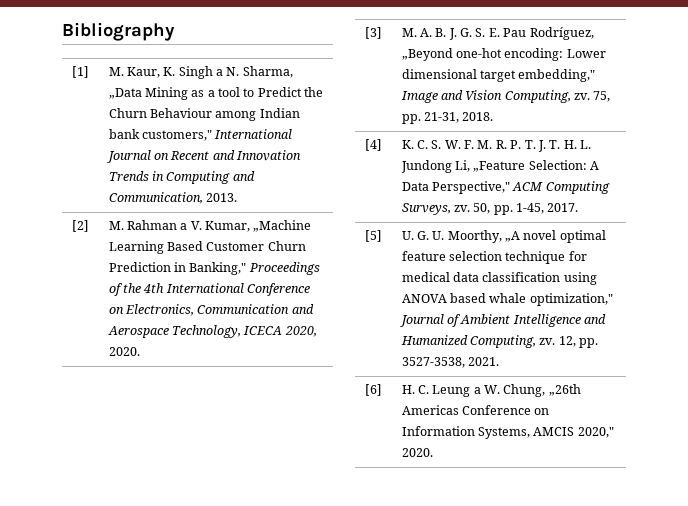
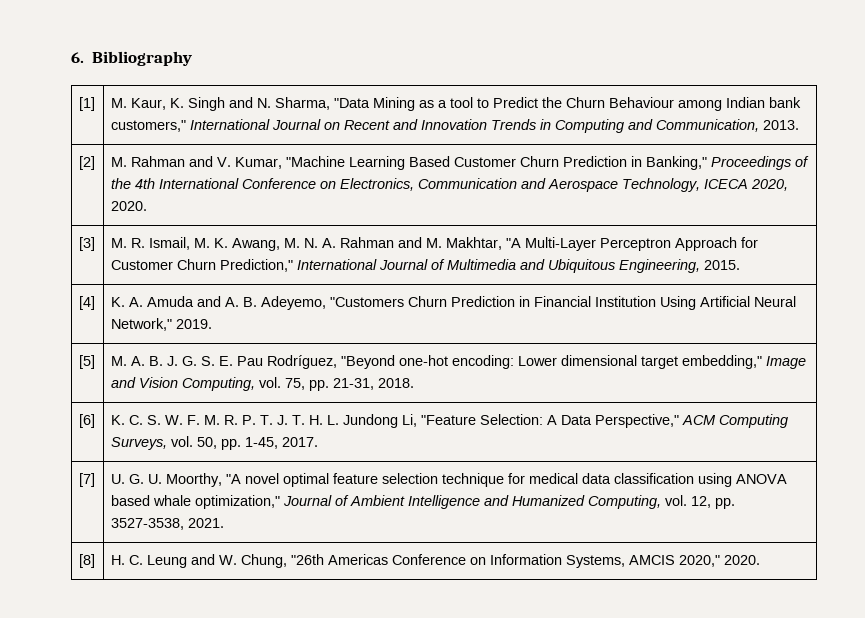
- Bibliography
+ 6. Bibliography
- [1] | M. Kaur, K. Singh a N. Sharma, „Data Mining as a tool to Predict the Churn Behaviour among Indian bank customers," International Journal on Recent and Innovation Trends in Computing and Communication, 2013.
+ [1] | M. Kaur, K. Singh and N. Sharma, "Data Mining as a tool to Predict the Churn Behaviour among Indian bank customers," International Journal on Recent and Innovation Trends in Computing and Communication, 2013.
- [2] | M. Rahman a V. Kumar, „Machine Learning Based Customer Churn Prediction in Banking," Proceedings of the 4th International Conference on Electronics, Communication and Aerospace Technology, ICECA 2020, 2020.
+ [2] | M. Rahman and V. Kumar, "Machine Learning Based Customer Churn Prediction in Banking," Proceedings of the 4th International Conference on Electronics, Communication and Aerospace Technology, ICECA 2020, 2020.
- [3] | M. A. B. J. G. S. E. Pau Rodríguez, „Beyond one-hot encoding: Lower dimensional target embedding," Image and Vision Computing, zv. 75, pp. 21-31, 2018.
+ [3] | M. R. Ismail, M. K. Awang, M. N. A. Rahman and M. Makhtar, "A Multi-Layer Perceptron Approach for Customer Churn Prediction," International Journal of Multimedia and Ubiquitous Engineering, 2015.
+ [4] | K. A. Amuda and A. B. Adeyemo, "Customers Churn Prediction in Financial Institution Using Artificial Neural Network," 2019.
+ [5] | M. A. B. J. G. S. E. Pau Rodríguez, "Beyond one-hot encoding: Lower dimensional target embedding," Image and Vision Computing, vol. 75, pp. 21-31, 2018.
- [4] | K. C. S. W. F. M. R. P. T. J. T. H. L. Jundong Li, „Feature Selection: A Data Perspective," ACM Computing Surveys, zv. 50, pp. 1-45, 2017.
+ [6] | K. C. S. W. F. M. R. P. T. J. T. H. L. Jundong Li, "Feature Selection: A Data Perspective," ACM Computing Surveys, vol. 50, pp. 1-45, 2017.
- [5] | U. G. U. Moorthy, „A novel optimal feature selection technique for medical data classification using ANOVA based whale optimization," Journal of Ambient Intelligence and Humanized Computing, zv. 12, pp. 3527-3538, 2021.
+ [7] | U. G. U. Moorthy, "A novel optimal feature selection technique for medical data classification using ANOVA based whale optimization," Journal of Ambient Intelligence and Humanized Computing, vol. 12, pp. 3527-3538, 2021.
- [6] | H. C. Leung a W. Chung, „26th Americas Conference on Information Systems, AMCIS 2020," 2020.
+ [8] | H. C. Leung and W. Chung, "26th Americas Conference on Information Systems, AMCIS 2020," 2020.

